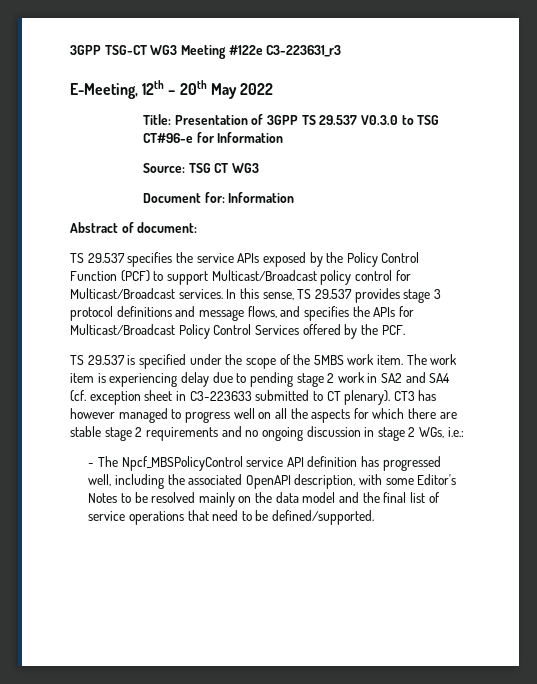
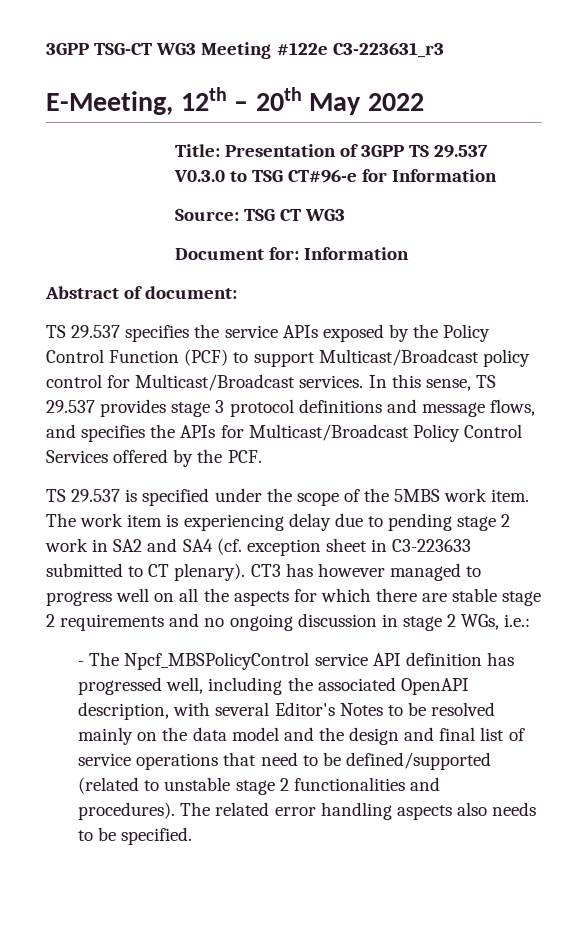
- - The Npcf_MBSPolicyControl service API definition has progressed well, including the associated OpenAPI description, with some Editor's Notes to be resolved mainly on the data model and the final list of service operations that need to be defined/supported.
+ - The Npcf_MBSPolicyControl service API definition has progressed well, including the associated OpenAPI description, with several Editor's Notes to be resolved mainly on the data model and the design and final list of service operations that need to be defined/supported (related to unstable stage 2 functionalities and procedures). The related error handling aspects also needs to be specified.

